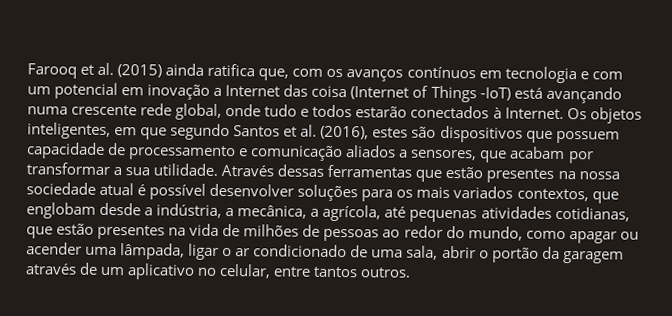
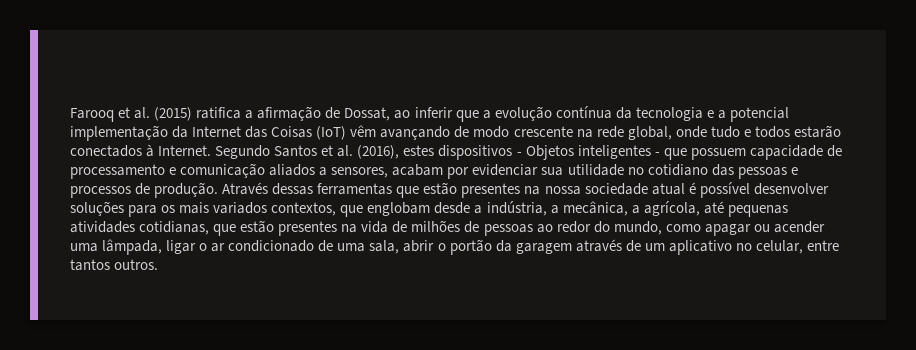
- Farooq et al. (2015) ainda ratifica que, com os avanços contínuos em tecnologia e com um potencial em inovação a Internet das coisa (Internet of Things -IoT) está avançando numa crescente rede global, onde tudo e todos estarão conectados à Internet.
+ Farooq et al. (2015) ratifica a afirmação de Dossat, ao inferir que a evolução contínua da tecnologia e a potencial implementação da Internet das Coisas (IoT) vêm avançando de modo crescente na rede global, onde tudo e todos estarão conectados à Internet.
- Os objetos inteligentes, em que segundo Santos et al. (2016), estes são dispositivos que possuem capacidade de processamento e comunicação aliados a sensores, que acabam por transformar a sua utilidade.
+ Segundo Santos et al. (2016), estes dispositivos - Objetos inteligentes - que possuem capacidade de processamento e comunicação aliados a sensores, acabam por evidenciar sua utilidade no cotidiano das pessoas e processos de produção.

